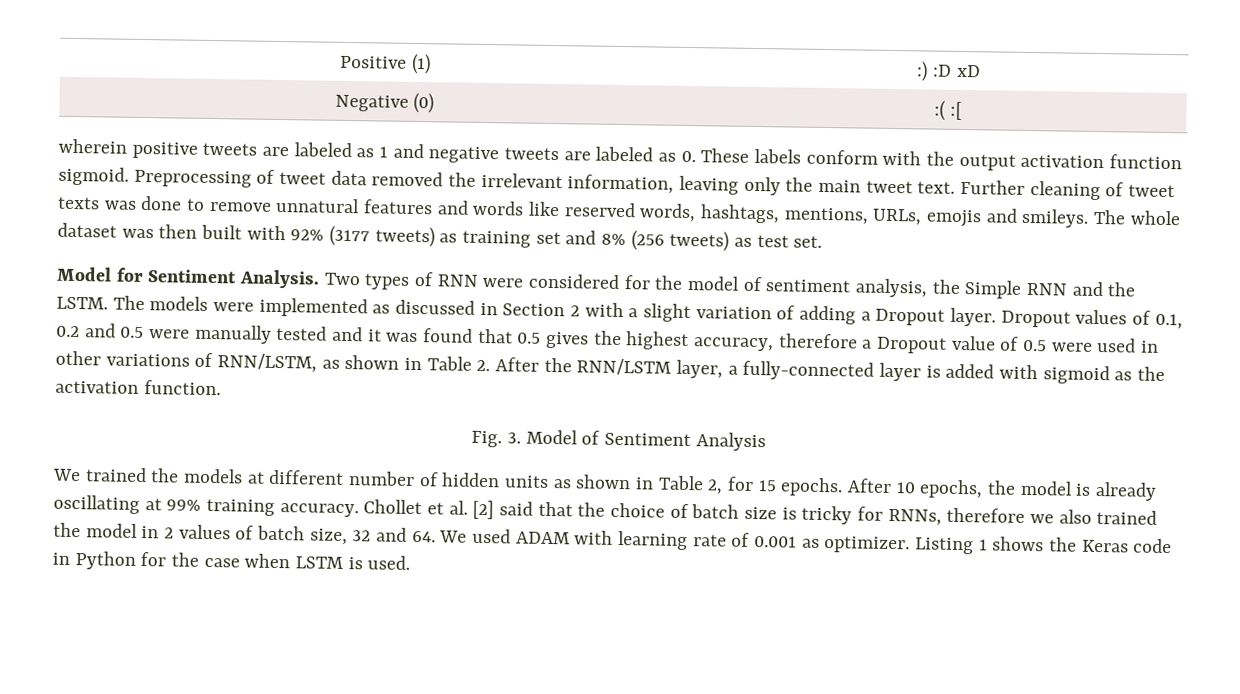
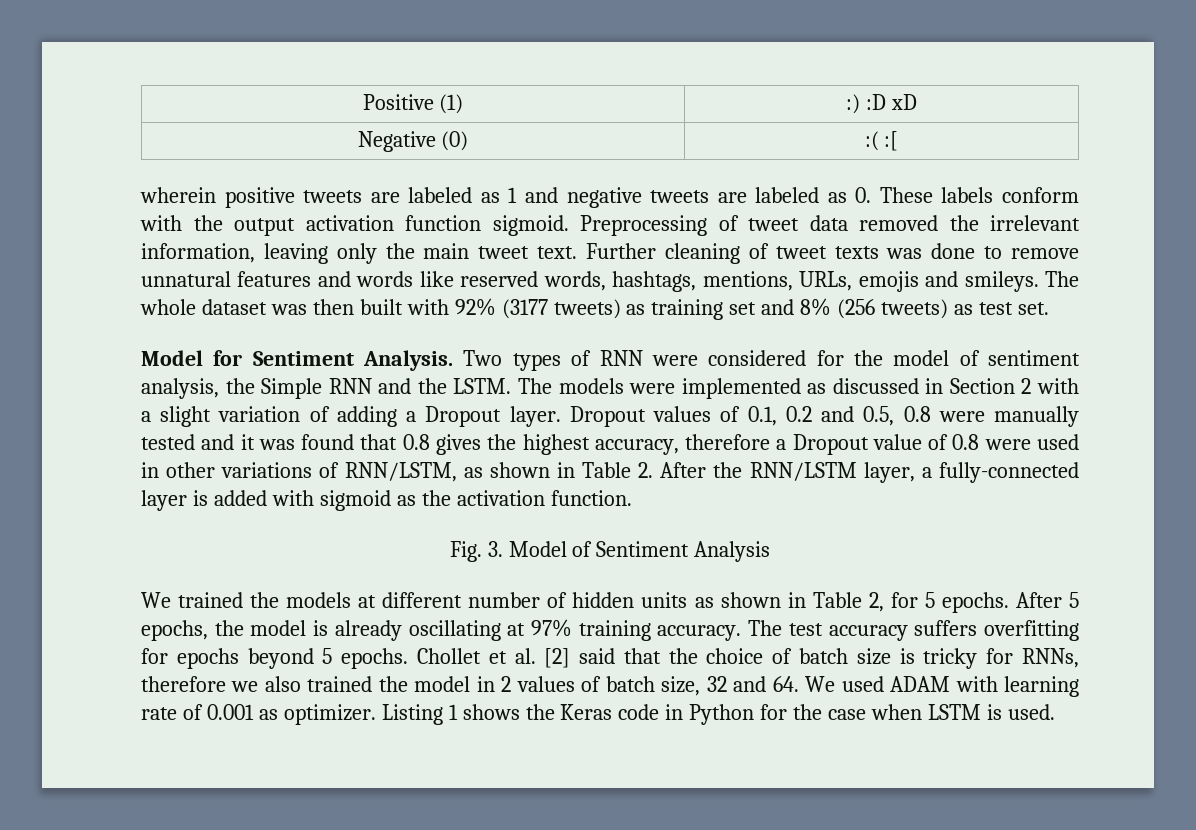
- Dropout values of 0.1, 0.2 and 0.5 were manually tested and it was found that 0.5 gives the highest accuracy, therefore a Dropout value of 0.5 were used in other variations of RNN/LSTM, as shown in Table 2. After the RNN/LSTM layer, a fully-connected layer is added with sigmoid as the activation function.
+ Dropout values of 0.1, 0.2 and 0.5, 0.8 were manually tested and it was found that 0.8 gives the highest accuracy, therefore a Dropout value of 0.8 were used in other variations of RNN/LSTM, as shown in Table 2. After the RNN/LSTM layer, a fully-connected layer is added with sigmoid as the activation function.
- We trained the models at different number of hidden units as shown in Table 2, for 15 epochs.
+ We trained the models at different number of hidden units as shown in Table 2, for 5 epochs.
- After 10 epochs, the model is already oscillating at 99% training accuracy.
+ After 5 epochs, the model is already oscillating at 97% training accuracy.
+ The test accuracy suffers overfitting for epochs beyond 5 epochs.

